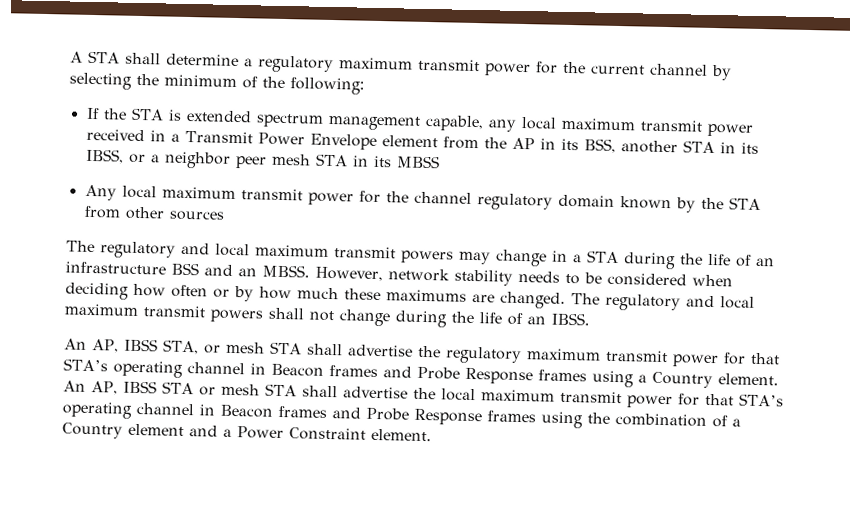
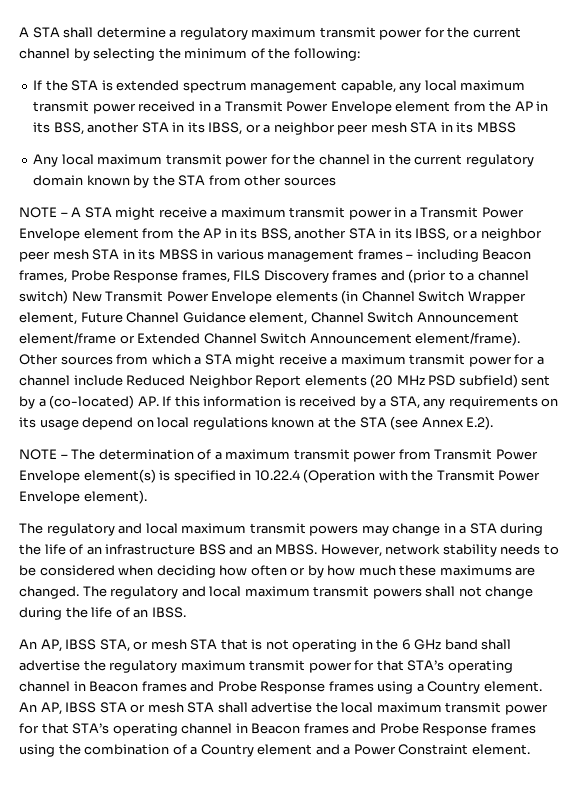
- Any local maximum transmit power for the channel regulatory domain known by the STA from other sources
+ Any local maximum transmit power for the channel in the current regulatory domain known by the STA from other sources
+ NOTE – A STA might receive a maximum transmit power in a Transmit Power Envelope element from the AP in its BSS, another STA in its IBSS, or a neighbor peer mesh STA in its MBSS in various management frames – including Beacon frames, Probe Response frames, FILS Discovery frames and (prior to a channel switch) New Transmit Power Envelope elements (in Channel Switch Wrapper element, Future Channel Guidance element, Channel Switch Announcement element/frame or Extended Channel Switch Announcement element/frame). Other sources from which a STA might receive a maximum transmit power for a channel include Reduced Neighbor Report elements (20 MHz PSD subfield) sent by a (co-located) AP. If this information is received by a STA, any requirements on its usage depend on local regulations known at the STA (see Annex E.2).
+ NOTE – The determination of a maximum transmit power from Transmit Power Envelope element(s) is specified in 10.22.4 (Operation with the Transmit Power Envelope element).
- An AP, IBSS STA, or mesh STA shall advertise the regulatory maximum transmit power for that STA’s operating channel in Beacon frames and Probe Response frames using a Country element.
+ An AP, IBSS STA, or mesh STA that is not operating in the 6 GHz band shall advertise the regulatory maximum transmit power for that STA’s operating channel in Beacon frames and Probe Response frames using a Country element.

